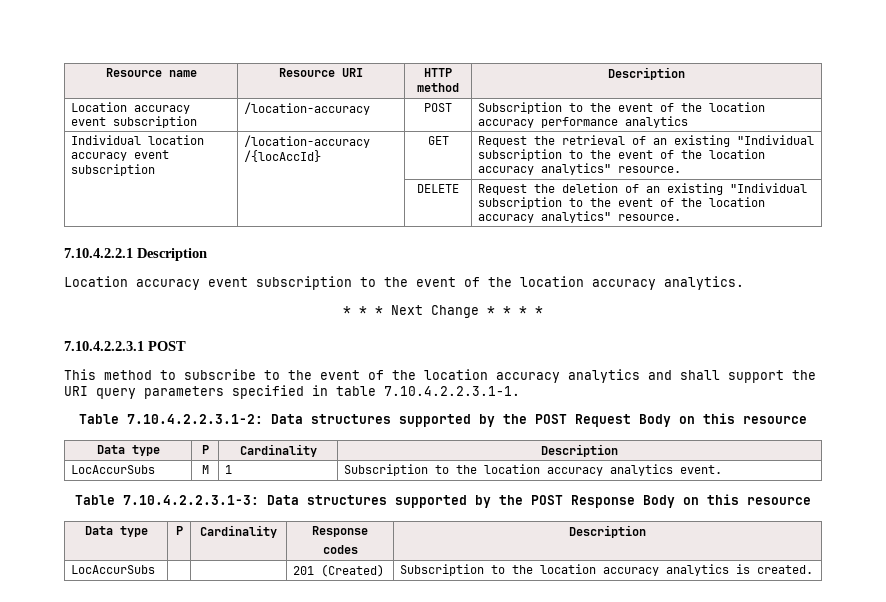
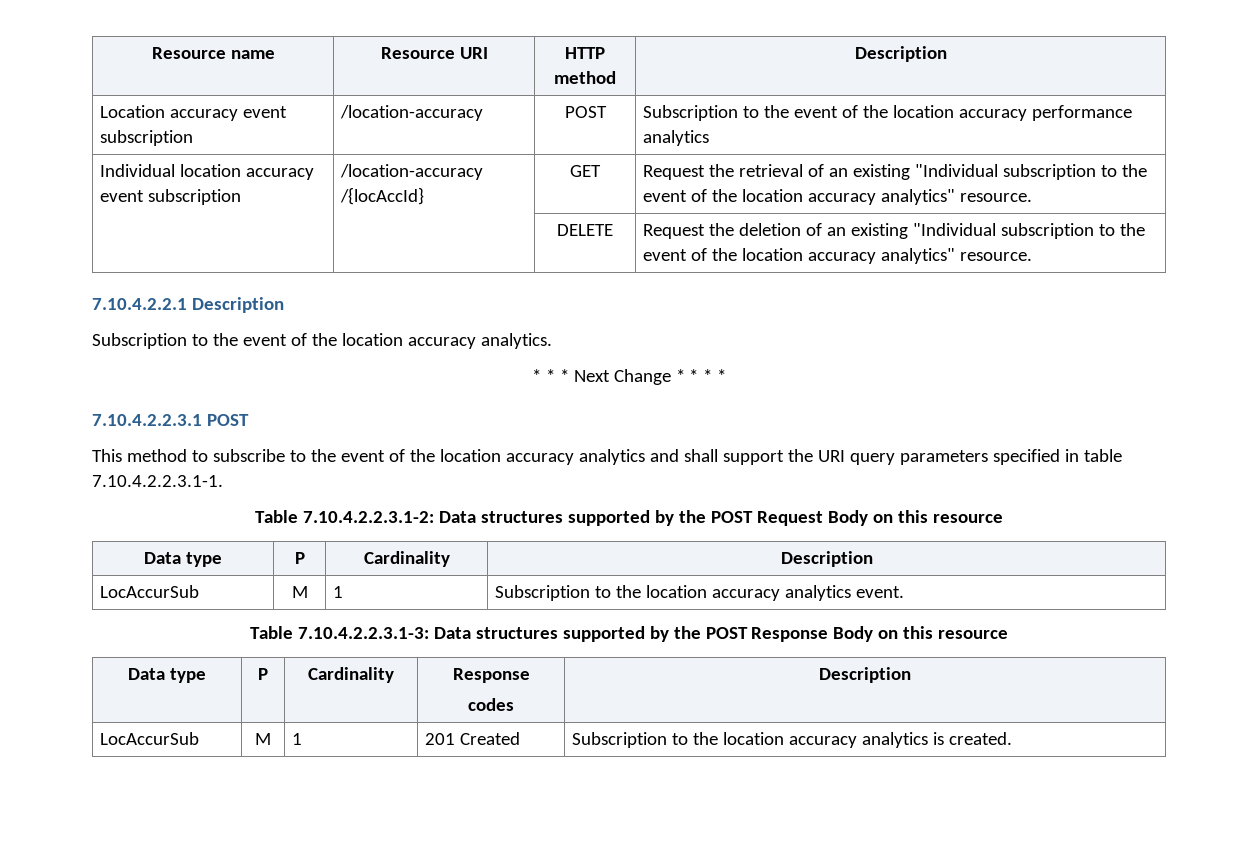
- Location accuracy event subscription to the event of the location accuracy analytics.
+ Subscription to the event of the location accuracy analytics.
- LocAccurSubs | M | 1 | Subscription to the location accuracy analytics event.
+ LocAccurSub | M | 1 | Subscription to the location accuracy analytics event.
- LocAccurSubs | | | 201 (Created) | Subscription to the location accuracy analytics is created.
+ LocAccurSub | M | 1 | 201 Created | Subscription to the location accuracy analytics is created.

